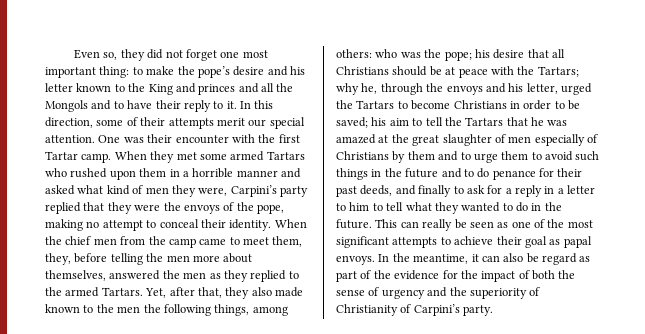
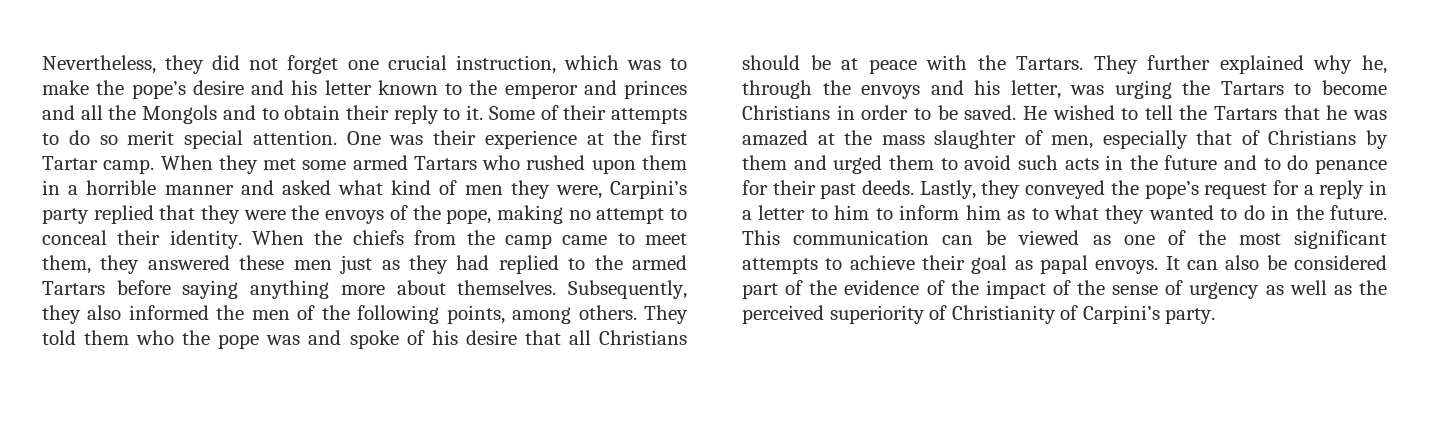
- Even so, they did not forget one most important thing: to make the pope’s desire and his letter known to the King and princes and all the Mongols and to have their reply to it.
+ Nevertheless, they did not forget one crucial instruction, which was to make the pope’s desire and his letter known to the emperor and princes and all the Mongols and to obtain their reply to it.
- In this direction, some of their attempts merit our special attention.
+ Some of their attempts to do so merit special attention.
- One was their encounter with the first Tartar camp.
+ One was their experience at the first Tartar camp.
- When the chief men from the camp came to meet them, they, before telling the men more about themselves, answered the men as they replied to the armed Tartars. Yet, after that, they also made known to the men the following things, among others: who was the pope; his desire that all Christians should be at peace with the Tartars; why he, through the envoys and his letter, urged the Tartars to become Christians in order to be saved; his aim to tell the Tartars that he was amazed at the great slaughter of men especially of Christians by them and to urge them to avoid such things in the future and to do penance for their past deeds, and finally to ask for a reply in a letter to him to tell what they wanted to do in the future.
+ When the chiefs from the camp came to meet them, they answered these men just as they had replied to the armed Tartars before saying anything more about themselves. Subsequently, they also informed the men of the following points, among others. They told them who the pope was and spoke of his desire that all Christians should be at peace with the Tartars. They further explained why he, through the envoys and his letter, was urging the Tartars to become Christians in order to be saved. He wished to tell the Tartars that he was amazed at the mass slaughter of men, especially that of Christians by them and urged them to avoid such acts in the future and to do penance for their past deeds. Lastly, they conveyed the pope’s request for a reply in a letter to him to inform him as to what they wanted to do in the future.
- This can really be seen as one of the most significant attempts to achieve their goal as papal envoys.
+ This communication can be viewed as one of the most significant attempts to achieve their goal as papal envoys.
- In the meantime, it can also be regard as part of the evidence for the impact of both the sense of urgency and the superiority of Christianity of Carpini’s party.
+ It can also be considered part of the evidence of the impact of the sense of urgency as well as the perceived superiority of Christianity of Carpini’s party.

